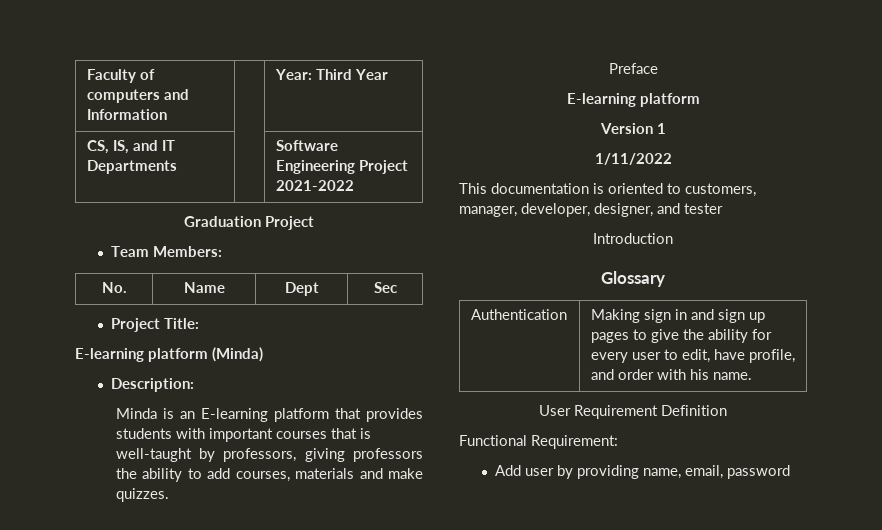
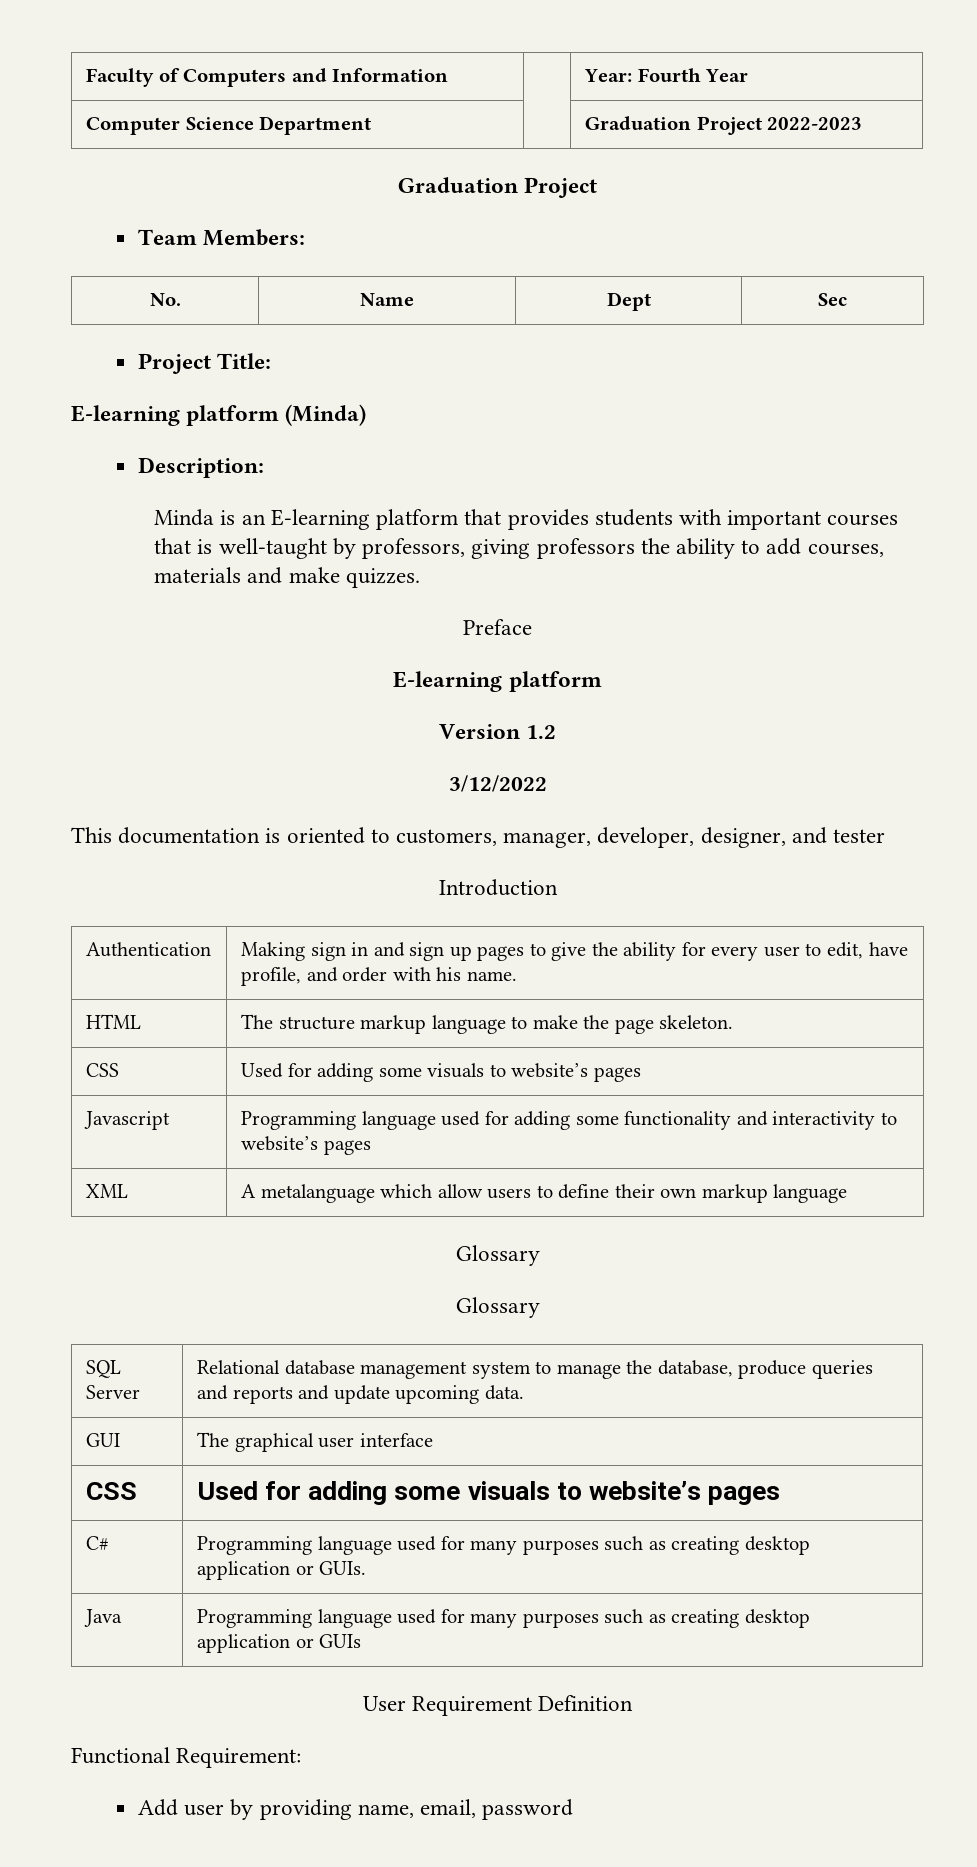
- Faculty of computers and Information | | Year: Third Year
+ Faculty of Computers and Information | | Year: Fourth Year
- CS, IS, and IT Departments | | Software Engineering Project 2021-2022
+ Computer Science Department | | Graduation Project 2022-2023
- Version 1
- 1/11/2022
+ Version 1.2
+ 3/12/2022
- Glossary
+ HTML | The structure markup language to make the page skeleton.
+ CSS | Used for adding some visuals to website’s pages
+ Javascript | Programming language used for adding some functionality and interactivity to website’s pages
+ XML | A metalanguage which allow users to define their own markup language
+ Glossary
+ Glossary
+ SQL Server | Relational database management system to manage the database, produce queries and reports and update upcoming data.
+ GUI | The graphical user interface
+ CSS | Used for adding some visuals to website’s pages
+ C# | Programming language used for many purposes such as creating desktop application or GUIs.
+ Java | Programming language used for many purposes such as creating desktop application or GUIs

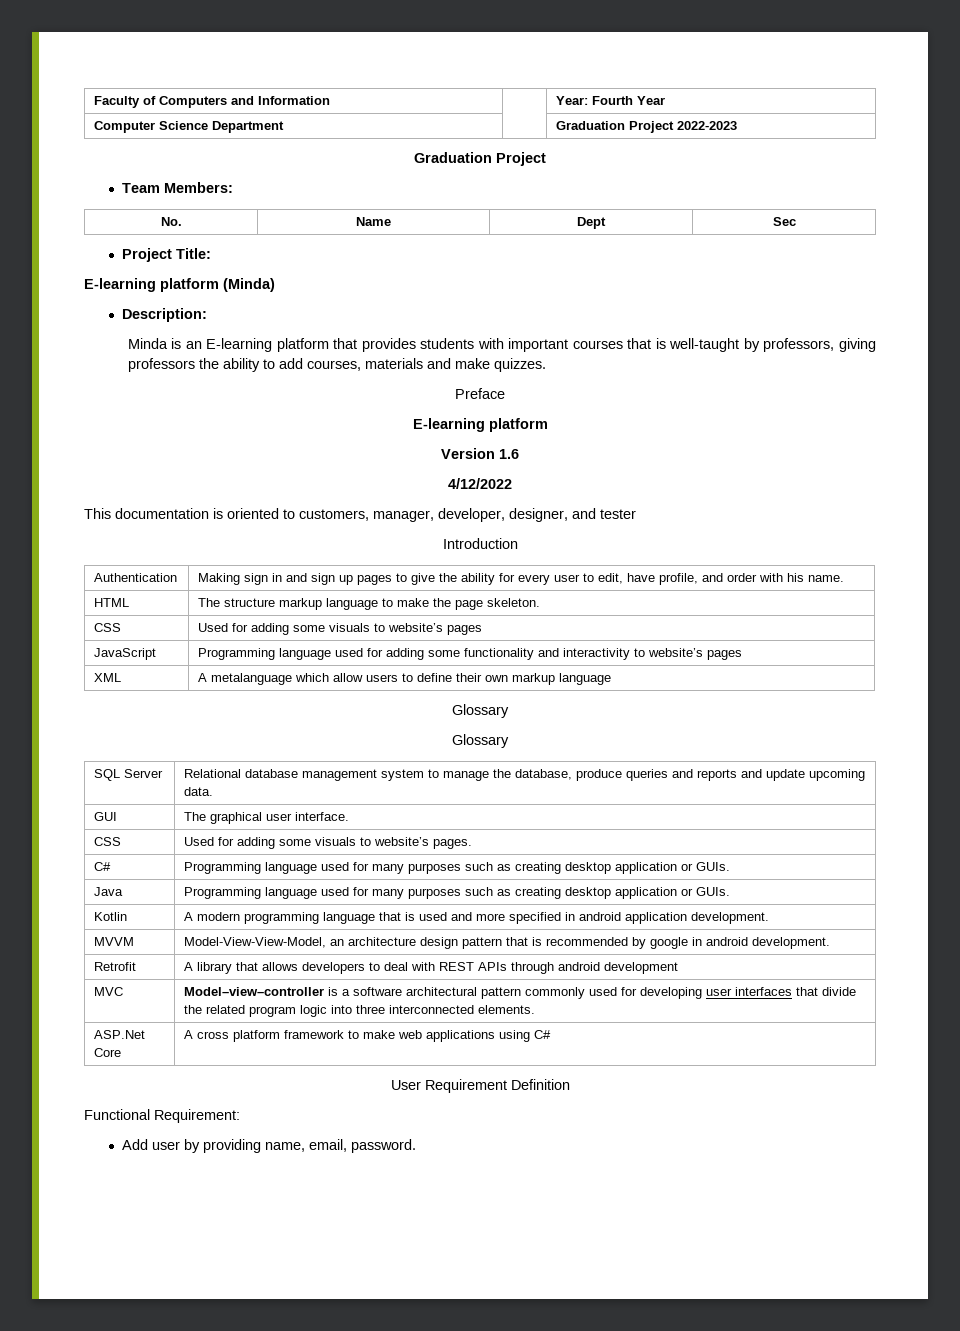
- Version 1.2
- 3/12/2022
+ Version 1.6
+ 4/12/2022
- Javascript | Programming language used for adding some functionality and interactivity to website’s pages
+ JavaScript | Programming language used for adding some functionality and interactivity to website’s pages
- GUI | The graphical user interface
- CSS | Used for adding some visuals to website’s pages
+ GUI | The graphical user interface.
+ CSS | Used for adding some visuals to website’s pages.
- Java | Programming language used for many purposes such as creating desktop application or GUIs
+ Java | Programming language used for many purposes such as creating desktop application or GUIs.
+ Kotlin | A modern programming language that is used and more specified in android application development.
+ MVVM | Model-View-View-Model, an architecture design pattern that is recommended by google in android development.
+ Retrofit | A library that allows developers to deal with REST APIs through android development
+ MVC | Model–view–controller is a software architectural pattern commonly used for developing user interfaces that divide the related program logic into three interconnected elements.
+ ASP.Net Core | A cross platform framework to make web applications using C#
- Add user by providing name, email, password
+ Add user by providing name, email, password.

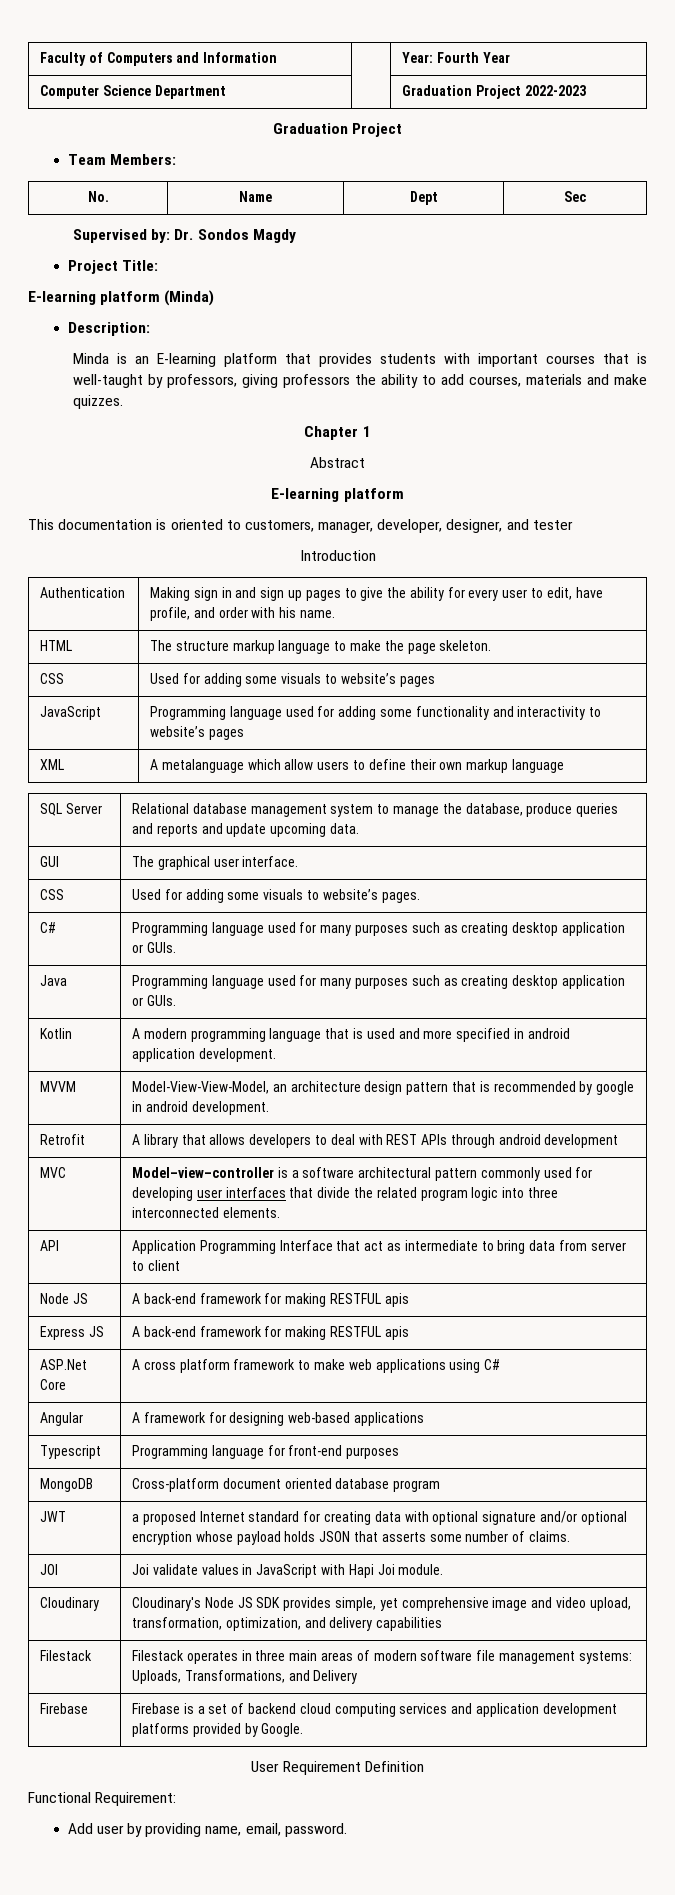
+ Supervised by: Dr. Sondos Magdy
- Preface
+ Chapter 1
+ Abstract
  E-learning platform
- Version 1.6
- 4/12/2022
  XML | A metalanguage which allow users to define their own markup language
- Glossary
- Glossary
+ API | Application Programming Interface that act as intermediate to bring data from server to client
+ Node JS | A back-end framework for making RESTFUL apis
+ Express JS | A back-end framework for making RESTFUL apis
+ Angular | A framework for designing web-based applications
+ Typescript | Programming language for front-end purposes
+ MongoDB | Cross-platform document oriented database program
+ JWT | a proposed Internet standard for creating data with optional signature and/or optional encryption whose payload holds JSON that asserts some number of claims.
+ JOI | Joi validate values in JavaScript with Hapi Joi module.
+ Cloudinary | Cloudinary's Node JS SDK provides simple, yet comprehensive image and video upload, transformation, optimization, and delivery capabilities
+ Filestack | Filestack operates in three main areas of modern software file management systems: Uploads, Transformations, and Delivery
+ Firebase | Firebase is a set of backend cloud computing services and application development platforms provided by Google.

